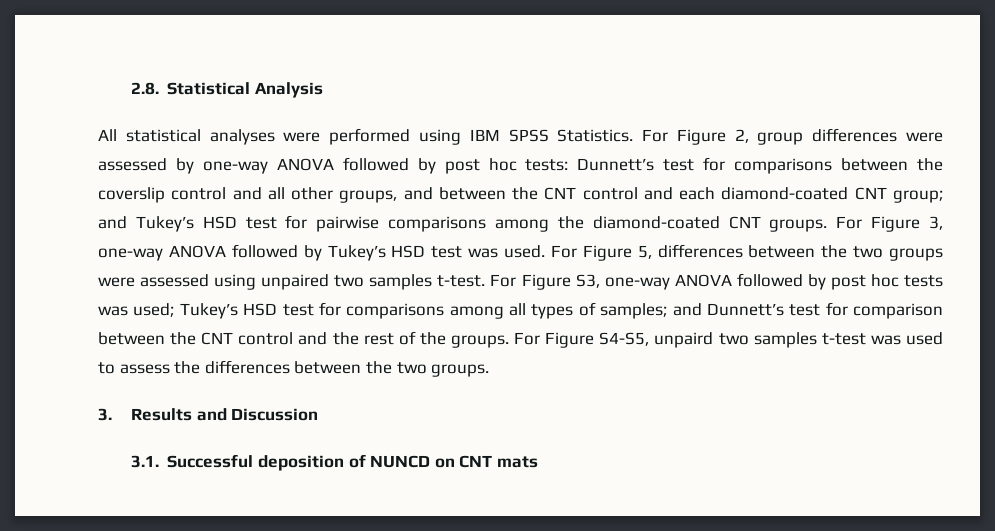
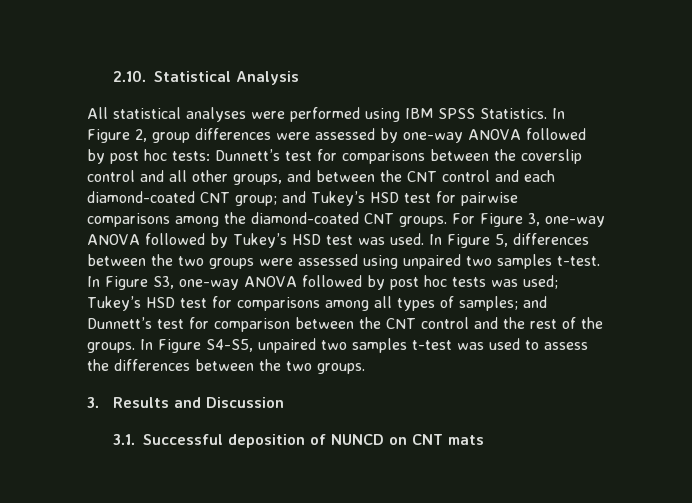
- 2.8. Statistical Analysis
+ 2.10. Statistical Analysis
- For Figure 2, group differences were assessed by one-way ANOVA followed by post hoc tests: Dunnett’s test for comparisons between the coverslip control and all other groups, and between the CNT control and each diamond-coated CNT group; and Tukey’s HSD test for pairwise comparisons among the diamond-coated CNT groups.
+ In Figure 2, group differences were assessed by one-way ANOVA followed by post hoc tests: Dunnett’s test for comparisons between the coverslip control and all other groups, and between the CNT control and each diamond-coated CNT group; and Tukey’s HSD test for pairwise comparisons among the diamond-coated CNT groups.
- For Figure 5, differences between the two groups were assessed using unpaired two samples t-test.
+ In Figure 5, differences between the two groups were assessed using unpaired two samples t-test.
- For Figure S3, one-way ANOVA followed by post hoc tests was used; Tukey’s HSD test for comparisons among all types of samples; and Dunnett’s test for comparison between the CNT control and the rest of the groups.
+ In Figure S3, one-way ANOVA followed by post hoc tests was used; Tukey’s HSD test for comparisons among all types of samples; and Dunnett’s test for comparison between the CNT control and the rest of the groups.
- For Figure S4-S5, unpaird two samples t-test was used to assess the differences between the two groups.
+ In Figure S4-S5, unpaired two samples t-test was used to assess the differences between the two groups.

